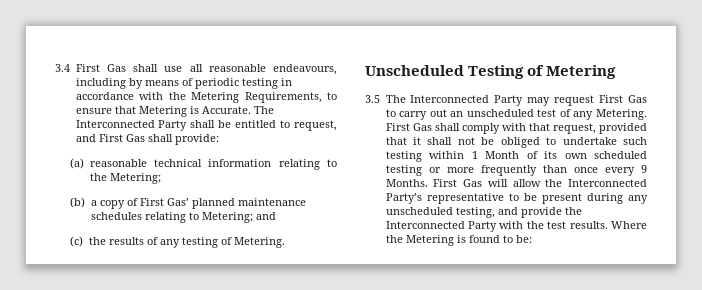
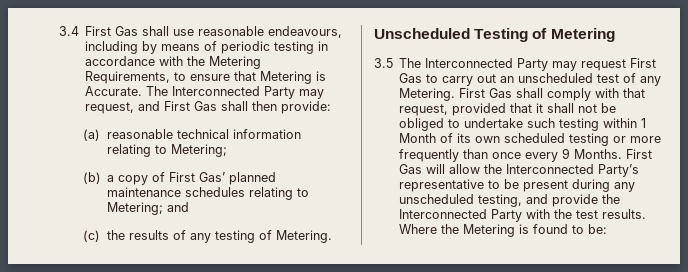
- 3.4 First Gas shall use all reasonable endeavours, including by means of periodic testing in accordance with the Metering Requirements, to ensure that Metering is Accurate.
+ 3.4 First Gas shall use reasonable endeavours, including by means of periodic testing in accordance with the Metering Requirements, to ensure that Metering is Accurate.
- The Interconnected Party shall be entitled to request, and First Gas shall provide:
+ The Interconnected Party may request, and First Gas shall then provide:
- (a) reasonable technical information relating to the Metering;
+ (a) reasonable technical information relating to Metering;

